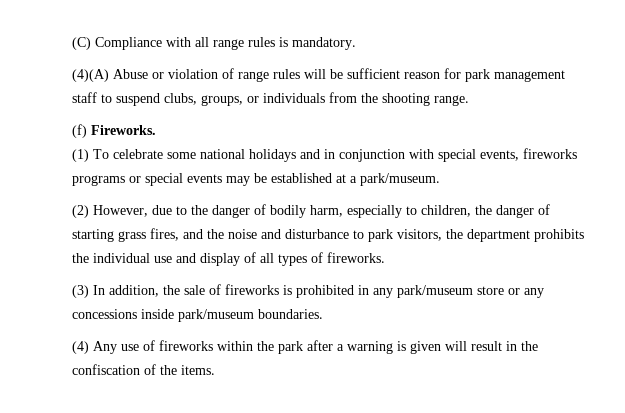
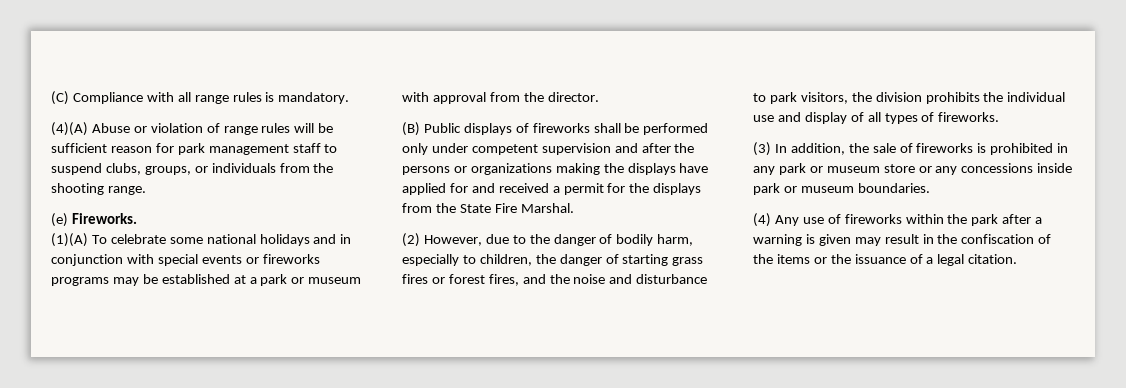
- (f) Fireworks.
+ (e) Fireworks.
- (1) To celebrate some national holidays and in conjunction with special events, fireworks programs or special events may be established at a park/museum.
+ (1)(A) To celebrate some national holidays and in conjunction with special events or fireworks programs may be established at a park or museum with approval from the director.
+ (B) Public displays of fireworks shall be performed only under competent supervision and after the persons or organizations making the displays have applied for and received a permit for the displays from the State Fire Marshal.
- (2) However, due to the danger of bodily harm, especially to children, the danger of starting grass fires, and the noise and disturbance to park visitors, the department prohibits the individual use and display of all types of fireworks.
+ (2) However, due to the danger of bodily harm, especially to children, the danger of starting grass fires or forest fires, and the noise and disturbance to park visitors, the division prohibits the individual use and display of all types of fireworks.
- (3) In addition, the sale of fireworks is prohibited in any park/museum store or any concessions inside park/museum boundaries.
+ (3) In addition, the sale of fireworks is prohibited in any park or museum store or any concessions inside park or museum boundaries.
- (4) Any use of fireworks within the park after a warning is given will result in the confiscation of the items.
+ (4) Any use of fireworks within the park after a warning is given may result in the confiscation of the items or the issuance of a legal citation.

